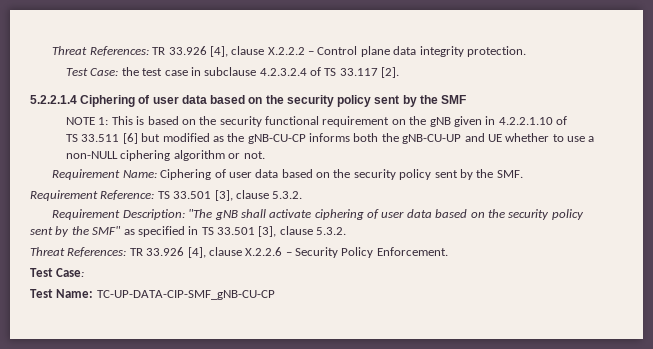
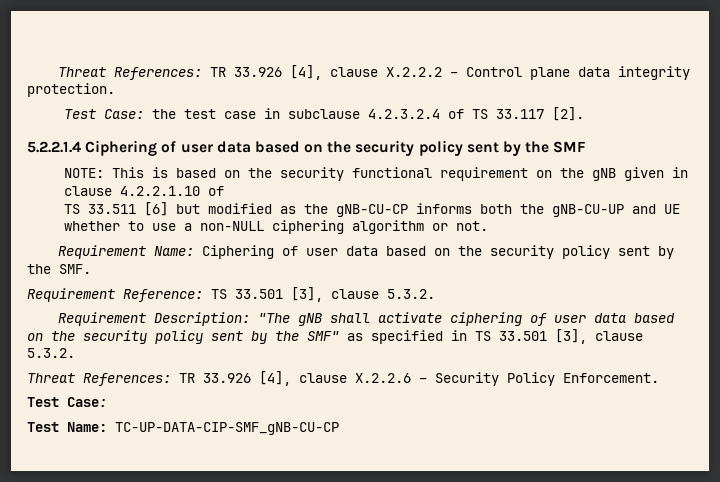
- NOTE 1: This is based on the security functional requirement on the gNB given in 4.2.2.1.10 of
+ NOTE: This is based on the security functional requirement on the gNB given in clause 4.2.2.1.10 of

